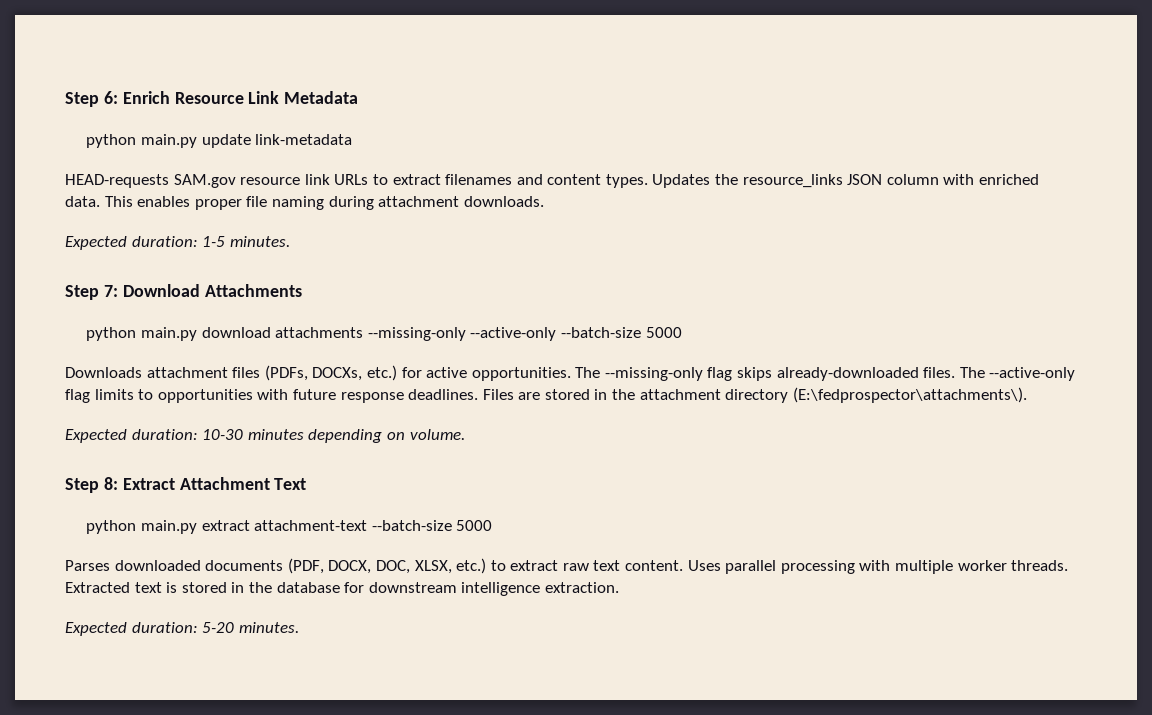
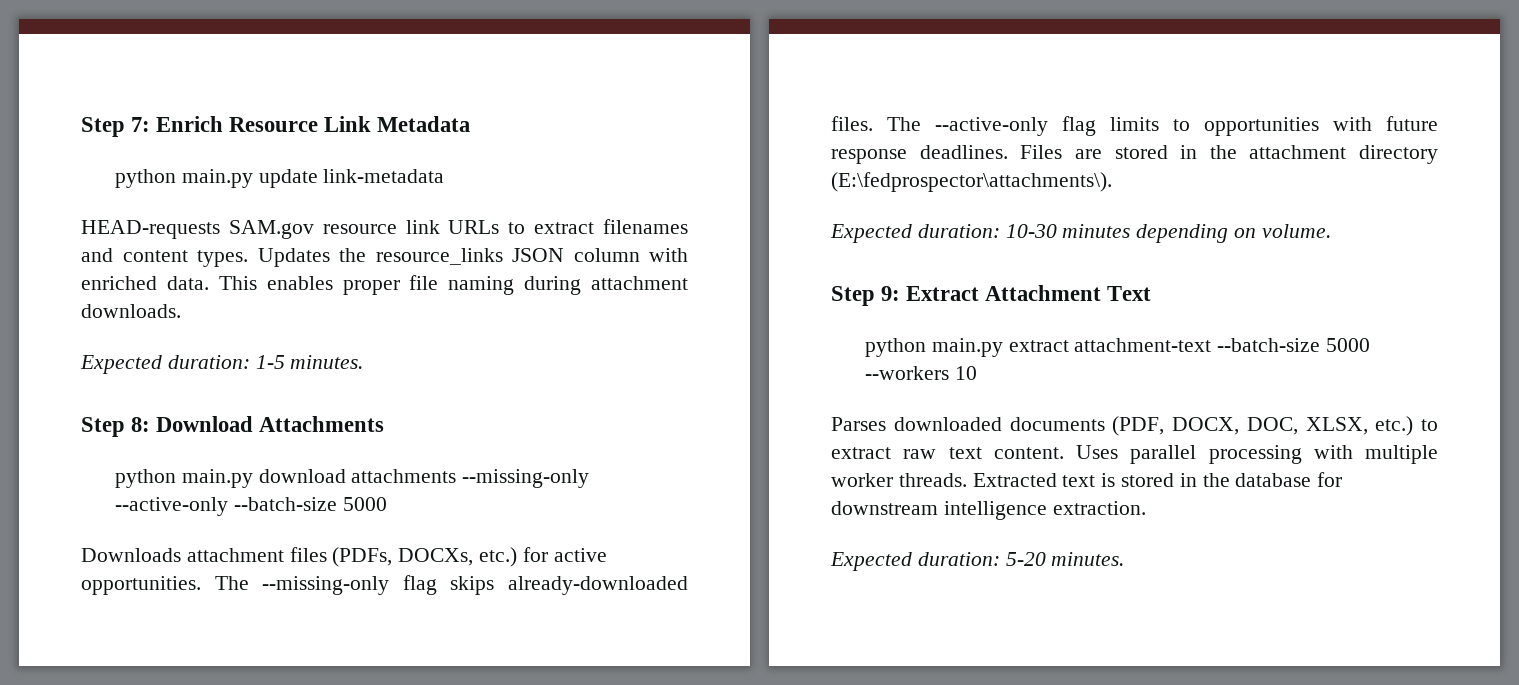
- Step 6: Enrich Resource Link Metadata
+ Step 7: Enrich Resource Link Metadata
- Step 7: Download Attachments
+ Step 8: Download Attachments
- Step 8: Extract Attachment Text
+ Step 9: Extract Attachment Text
- python main.py extract attachment-text --batch-size 5000
+ python main.py extract attachment-text --batch-size 5000 --workers 10

